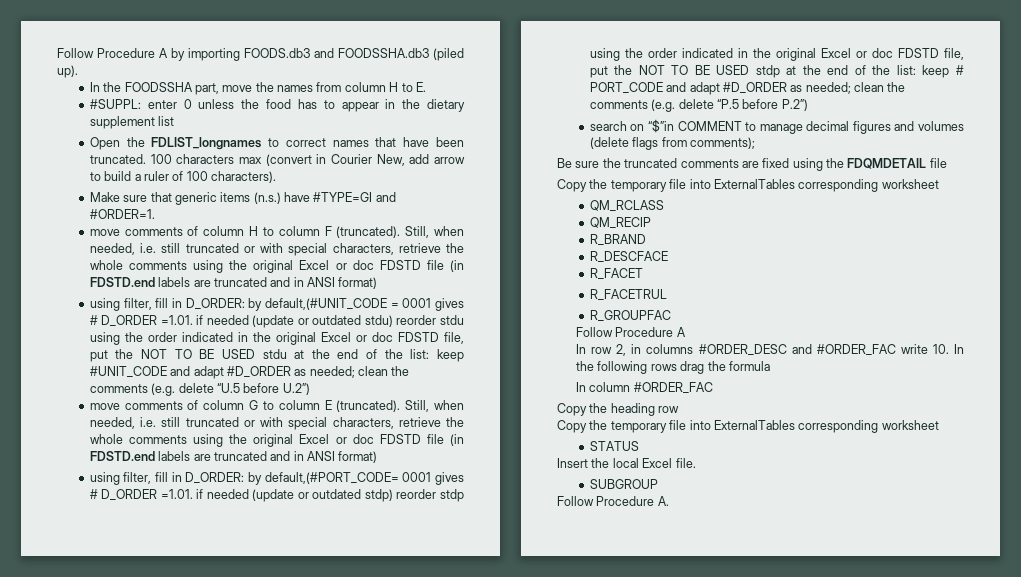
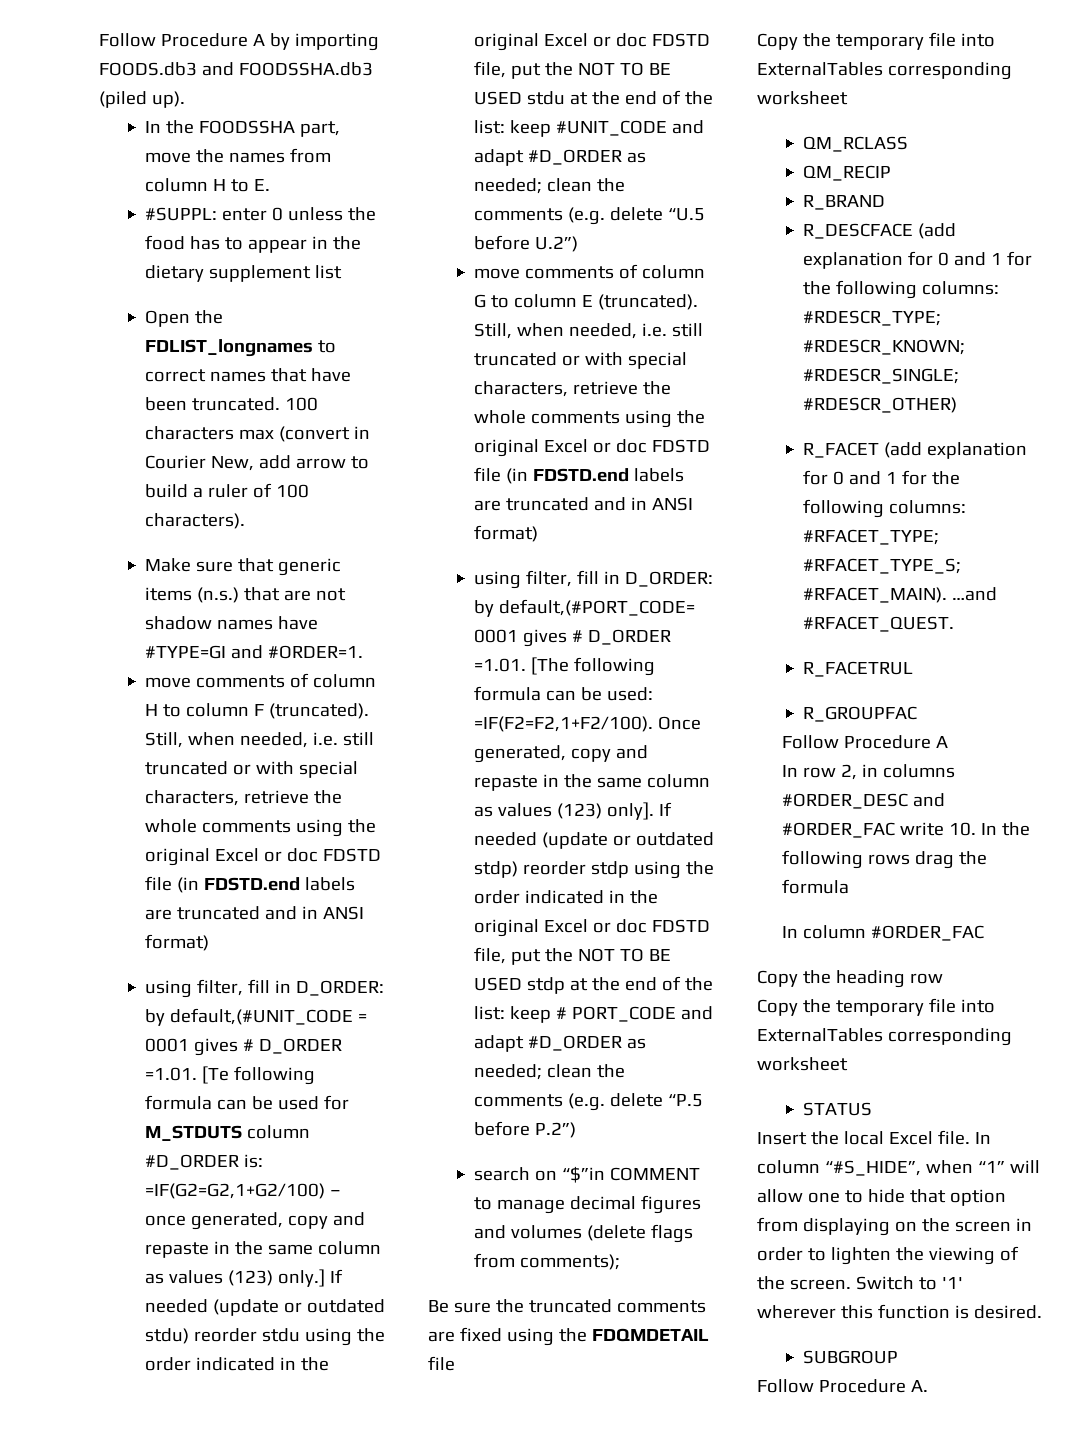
- Make sure that generic items (n.s.) have #TYPE=GI and #ORDER=1.
+ Make sure that generic items (n.s.) that are not shadow names have #TYPE=GI and #ORDER=1.
- using filter, fill in D_ORDER: by default,(#UNIT_CODE = 0001 gives # D_ORDER =1.01. if needed (update or outdated stdu) reorder stdu using the order indicated in the original Excel or doc FDSTD file, put the NOT TO BE USED stdu at the end of the list: keep #UNIT_CODE and adapt #D_ORDER as needed; clean the comments (e.g. delete “U.5 before U.2”)
+ using filter, fill in D_ORDER: by default,(#UNIT_CODE = 0001 gives # D_ORDER =1.01. [Te following formula can be used for M_STDUTS column #D_ORDER is: =IF(G2=G2,1+G2/100) – once generated, copy and repaste in the same column as values (123) only.] If needed (update or outdated stdu) reorder stdu using the order indicated in the original Excel or doc FDSTD file, put the NOT TO BE USED stdu at the end of the list: keep #UNIT_CODE and adapt #D_ORDER as needed; clean the comments (e.g. delete “U.5 before U.2”)
- using filter, fill in D_ORDER: by default,(#PORT_CODE= 0001 gives # D_ORDER =1.01. if needed (update or outdated stdp) reorder stdp using the order indicated in the original Excel or doc FDSTD file, put the NOT TO BE USED stdp at the end of the list: keep # PORT_CODE and adapt #D_ORDER as needed; clean the comments (e.g. delete “P.5 before P.2”)
+ using filter, fill in D_ORDER: by default,(#PORT_CODE= 0001 gives # D_ORDER =1.01. [The following formula can be used: =IF(F2=F2,1+F2/100). Once generated, copy and repaste in the same column as values (123) only]. If needed (update or outdated stdp) reorder stdp using the order indicated in the original Excel or doc FDSTD file, put the NOT TO BE USED stdp at the end of the list: keep # PORT_CODE and adapt #D_ORDER as needed; clean the comments (e.g. delete “P.5 before P.2”)
- R_DESCFACE
- R_FACET
+ R_DESCFACE (add explanation for 0 and 1 for the following columns: #RDESCR_TYPE; #RDESCR_KNOWN; #RDESCR_SINGLE; #RDESCR_OTHER)
+ R_FACET (add explanation for 0 and 1 for the following columns: #RFACET_TYPE; #RFACET_TYPE_S; #RFACET_MAIN). …and #RFACET_QUEST.
+ In column “#S_HIDE”, when “1” will allow one to hide that option from displaying on the screen in order to lighten the viewing of the screen. Switch to '1' wherever this function is desired.

